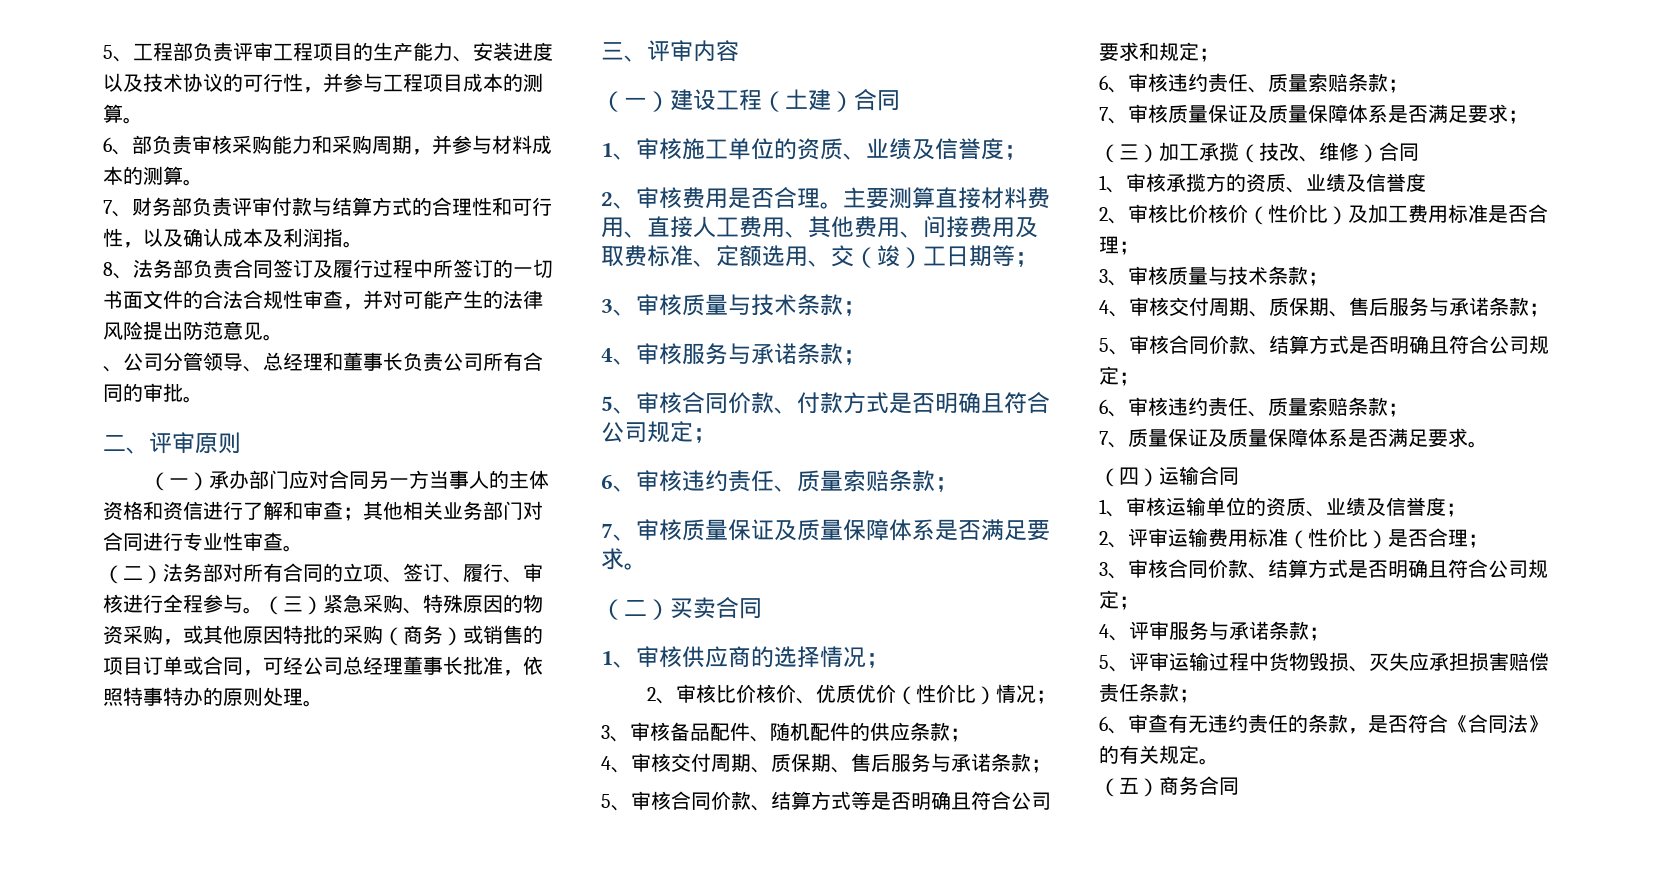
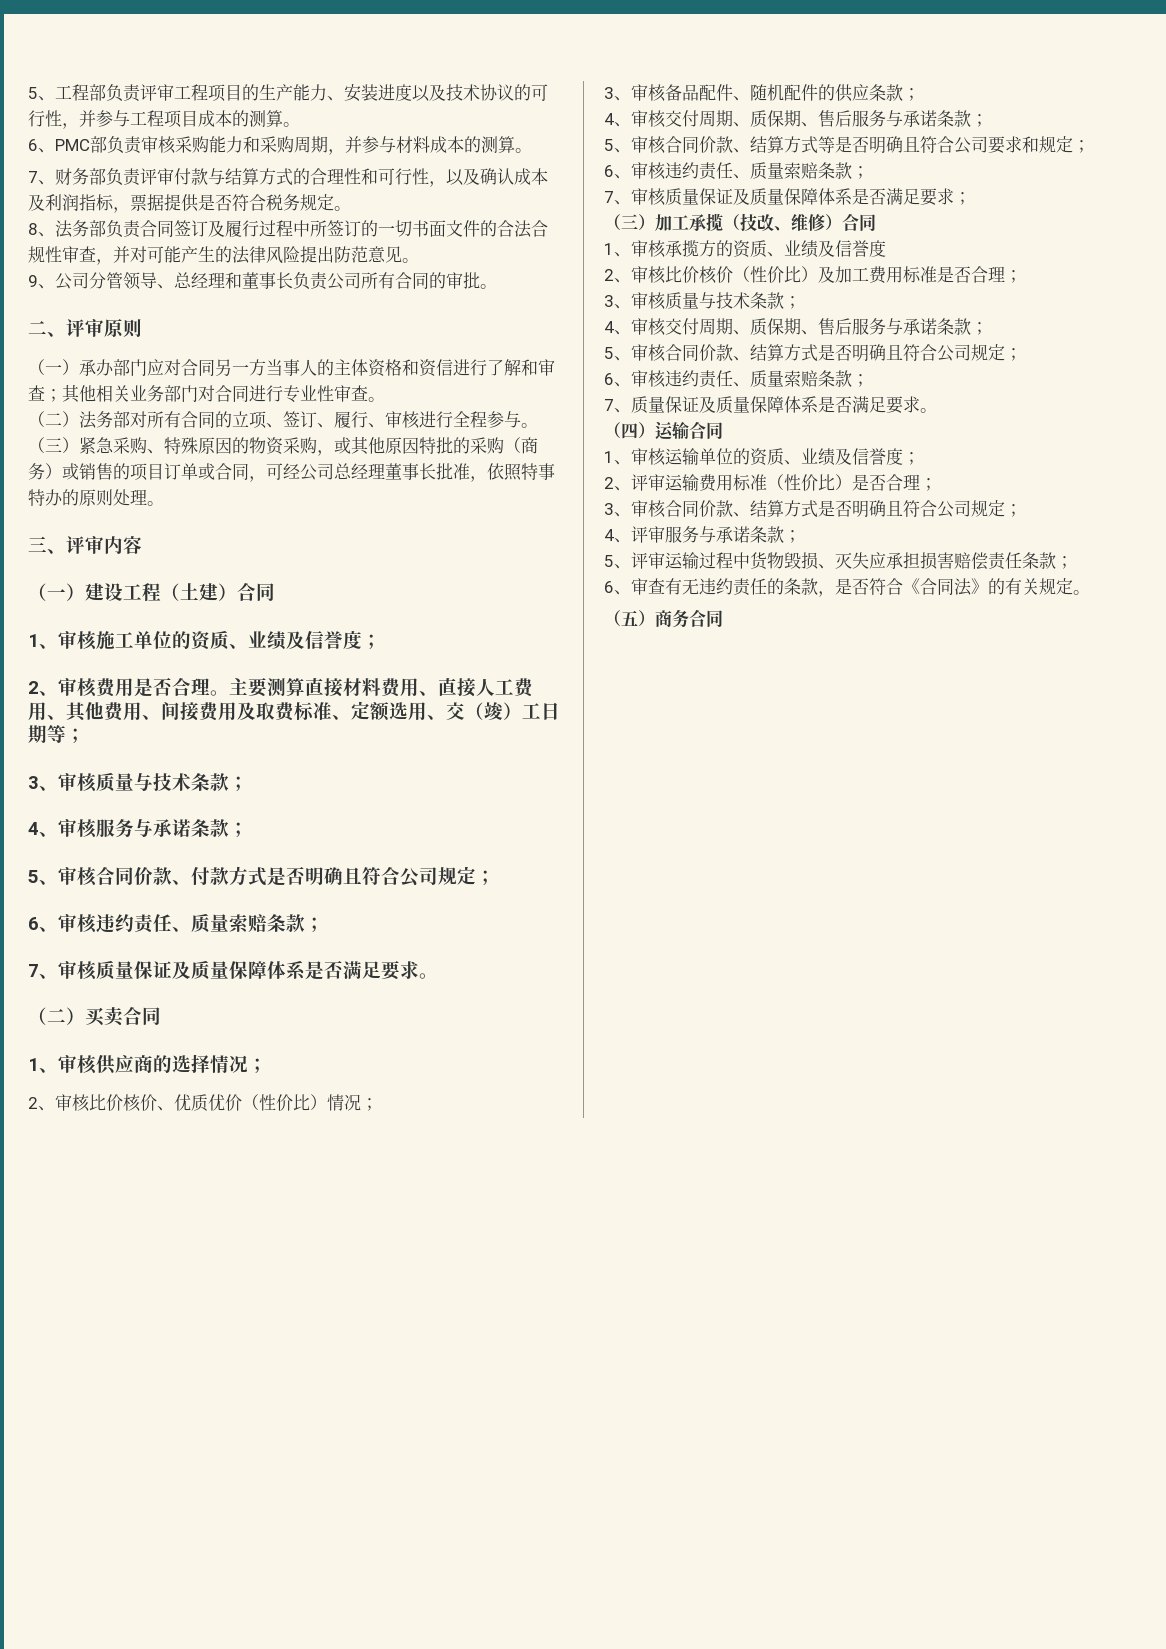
- 6、部负责审核采购能力和采购周期，并参与材料成本的测算。
+ 6、PMC部负责审核采购能力和采购周期，并参与材料成本的测算。
- 7、财务部负责评审付款与结算方式的合理性和可行性，以及确认成本及利润指。
+ 7、财务部负责评审付款与结算方式的合理性和可行性，以及确认成本及利润指标，票据提供是否符合税务规定。
- 、公司分管领导、总经理和董事长负责公司所有合同的审批。
+ 9、公司分管领导、总经理和董事长负责公司所有合同的审批。

